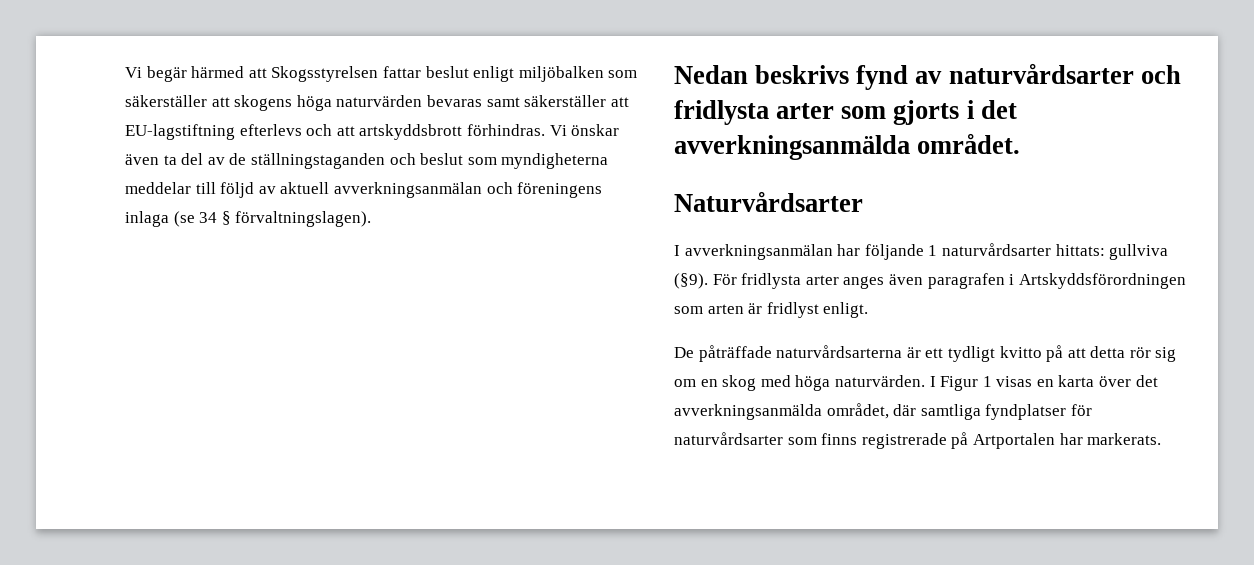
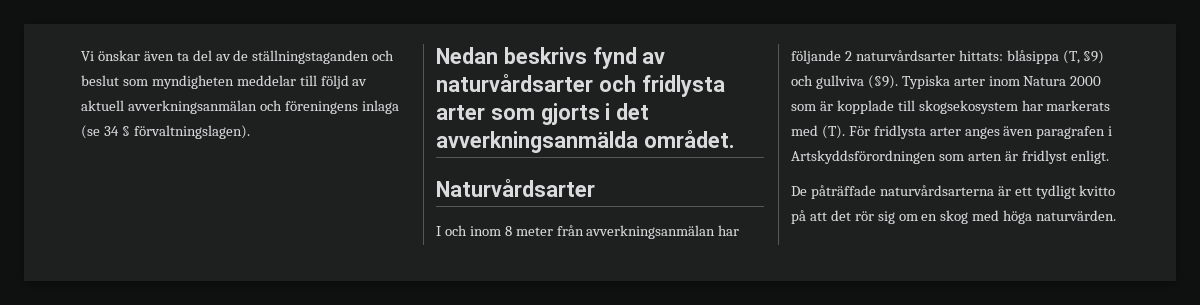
- Vi begär härmed att Skogsstyrelsen fattar beslut enligt miljöbalken som säkerställer att skogens höga naturvärden bevaras samt säkerställer att EU-lagstiftning efterlevs och att artskyddsbrott förhindras. Vi önskar även ta del av de ställningstaganden och beslut som myndigheterna meddelar till följd av aktuell avverkningsanmälan och föreningens inlaga (se 34 § förvaltningslagen).
+ Vi önskar även ta del av de ställningstaganden och beslut som myndigheten meddelar till följd av aktuell avverkningsanmälan och föreningens inlaga (se 34 § förvaltningslagen).
- I avverkningsanmälan har följande 1 naturvårdsarter hittats: gullviva (§9). För fridlysta arter anges även paragrafen i Artskyddsförordningen som arten är fridlyst enligt.
+ I och inom 8 meter från avverkningsanmälan har följande 2 naturvårdsarter hittats: blåsippa (T, §9) och gullviva (§9). Typiska arter inom Natura 2000 som är kopplade till skogsekosystem har markerats med (T). För fridlysta arter anges även paragrafen i Artskyddsförordningen som arten är fridlyst enligt.
- De påträffade naturvårdsarterna är ett tydligt kvitto på att detta rör sig om en skog med höga naturvärden. I Figur 1 visas en karta över det avverkningsanmälda området, där samtliga fyndplatser för naturvårdsarter som finns registrerade på Artportalen har markerats.
+ De påträffade naturvårdsarterna är ett tydligt kvitto på att det rör sig om en skog med höga naturvärden.

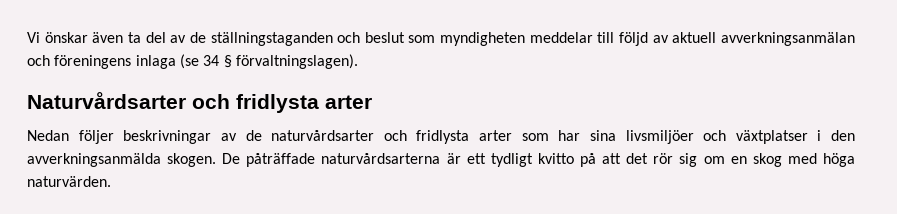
- Nedan beskrivs fynd av naturvårdsarter och fridlysta arter som gjorts i det avverkningsanmälda området.
- Naturvårdsarter
- I och inom 8 meter från avverkningsanmälan har följande 2 naturvårdsarter hittats: blåsippa (T, §9) och gullviva (§9). Typiska arter inom Natura 2000 som är kopplade till skogsekosystem har markerats med (T). För fridlysta arter anges även paragrafen i Artskyddsförordningen som arten är fridlyst enligt.
- De påträffade naturvårdsarterna är ett tydligt kvitto på att det rör sig om en skog med höga naturvärden.
+ Naturvårdsarter och fridlysta arter
+ Nedan följer beskrivningar av de naturvårdsarter och fridlysta arter som har sina livsmiljöer och växtplatser i den avverkningsanmälda skogen. De påträffade naturvårdsarterna är ett tydligt kvitto på att det rör sig om en skog med höga naturvärden.

